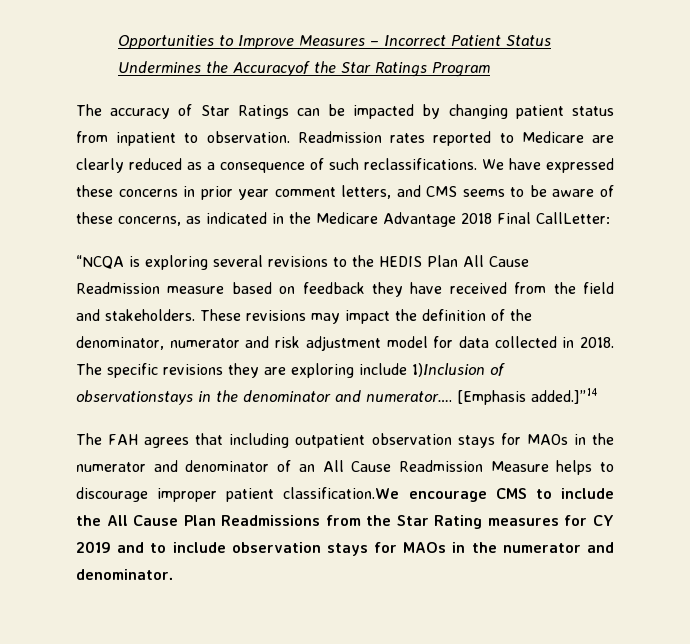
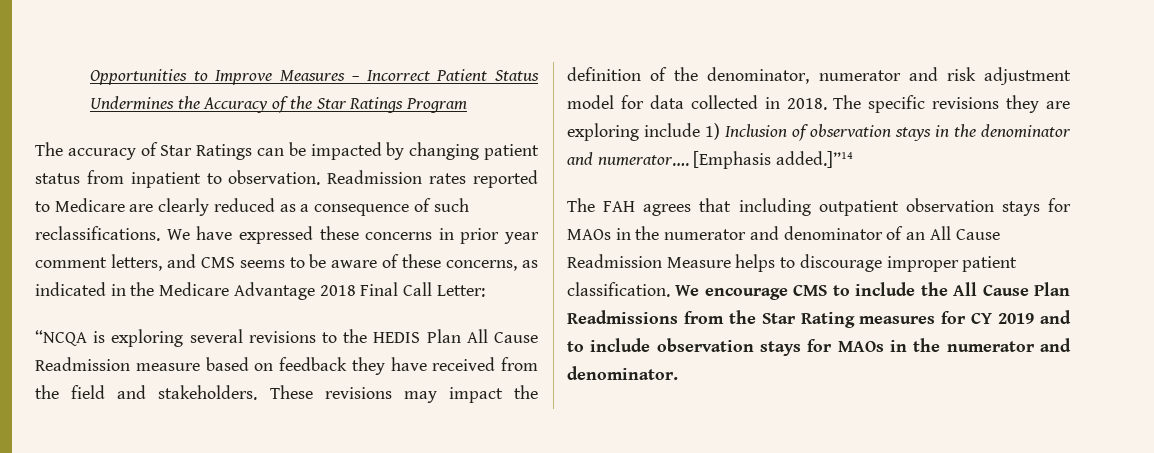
- Opportunities to Improve Measures – Incorrect Patient Status Undermines the Accuracyof the Star Ratings Program
+ Opportunities to Improve Measures – Incorrect Patient Status Undermines the Accuracy of the Star Ratings Program
- We have expressed these concerns in prior year comment letters, and CMS seems to be aware of these concerns, as indicated in the Medicare Advantage 2018 Final CallLetter:
+ We have expressed these concerns in prior year comment letters, and CMS seems to be aware of these concerns, as indicated in the Medicare Advantage 2018 Final Call Letter:
- The specific revisions they are exploring include 1)Inclusion of observationstays in the denominator and numerator….
+ The specific revisions they are exploring include 1) Inclusion of observation stays in the denominator and numerator….
- The FAH agrees that including outpatient observation stays for MAOs in the numerator and denominator of an All Cause Readmission Measure helps to discourage improper patient classification.We encourage CMS to include the All Cause Plan Readmissions from the Star Rating measures for CY 2019 and to include observation stays for MAOs in the numerator and denominator.
+ The FAH agrees that including outpatient observation stays for MAOs in the numerator and denominator of an All Cause Readmission Measure helps to discourage improper patient classification. We encourage CMS to include the All Cause Plan Readmissions from the Star Rating measures for CY 2019 and to include observation stays for MAOs in the numerator and denominator.

